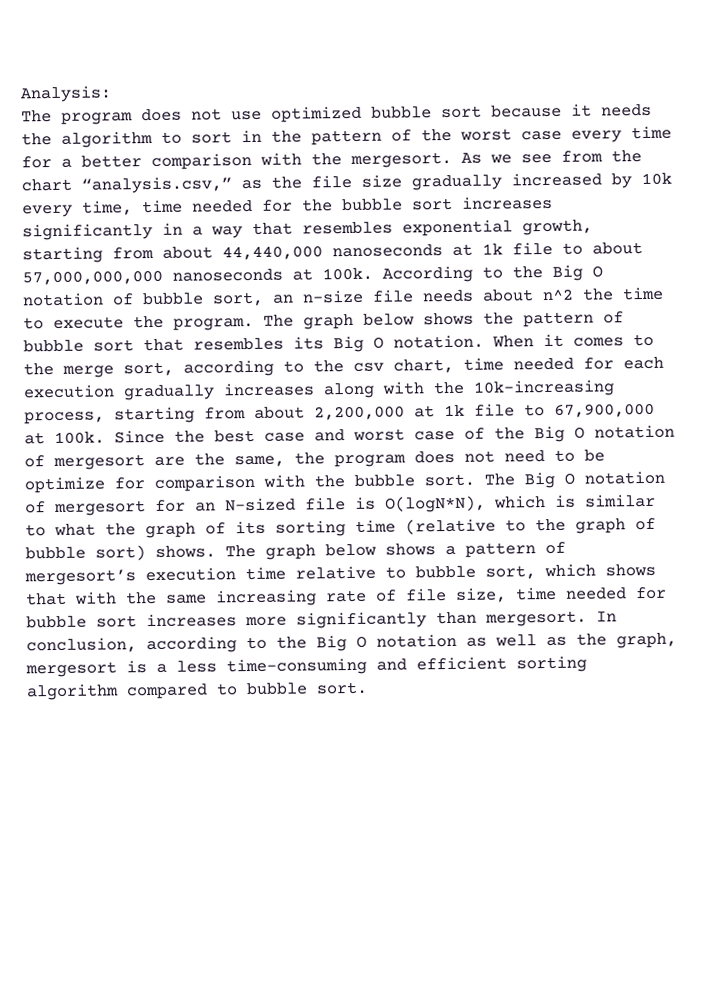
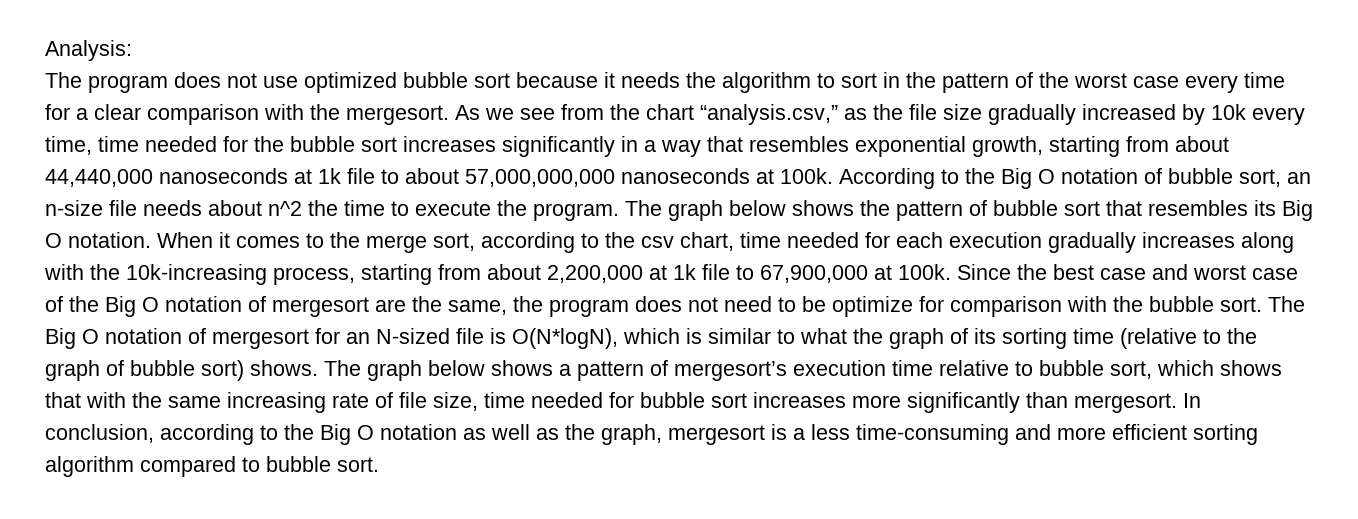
- The program does not use optimized bubble sort because it needs the algorithm to sort in the pattern of the worst case every time for a better comparison with the mergesort.
+ The program does not use optimized bubble sort because it needs the algorithm to sort in the pattern of the worst case every time for a clear comparison with the mergesort.
- The Big O notation of mergesort for an N-sized file is O(logN*N), which is similar to what the graph of its sorting time (relative to the graph of bubble sort) shows.
+ The Big O notation of mergesort for an N-sized file is O(N*logN), which is similar to what the graph of its sorting time (relative to the graph of bubble sort) shows.
- In conclusion, according to the Big O notation as well as the graph, mergesort is a less time-consuming and efficient sorting algorithm compared to bubble sort.
+ In conclusion, according to the Big O notation as well as the graph, mergesort is a less time-consuming and more efficient sorting algorithm compared to bubble sort.

